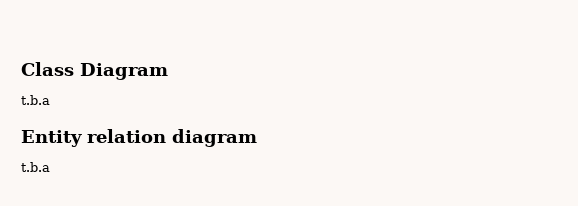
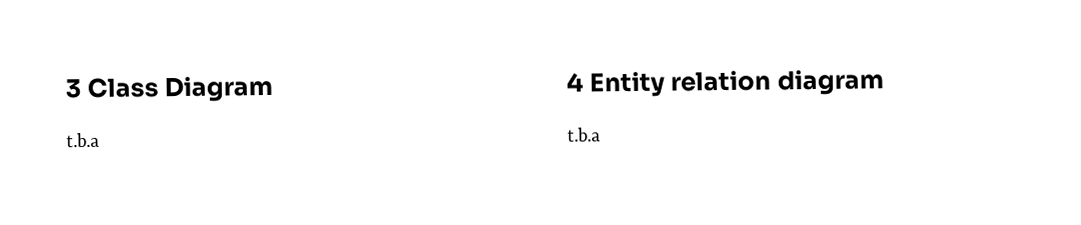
- Class Diagram
+ 3 Class Diagram
- Entity relation diagram
+ 4 Entity relation diagram

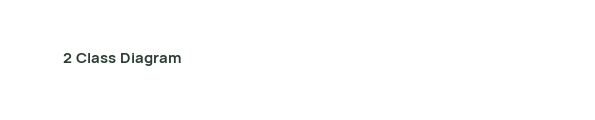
- 3 Class Diagram
- t.b.a
- 4 Entity relation diagram
- t.b.a
+ 2 Class Diagram

